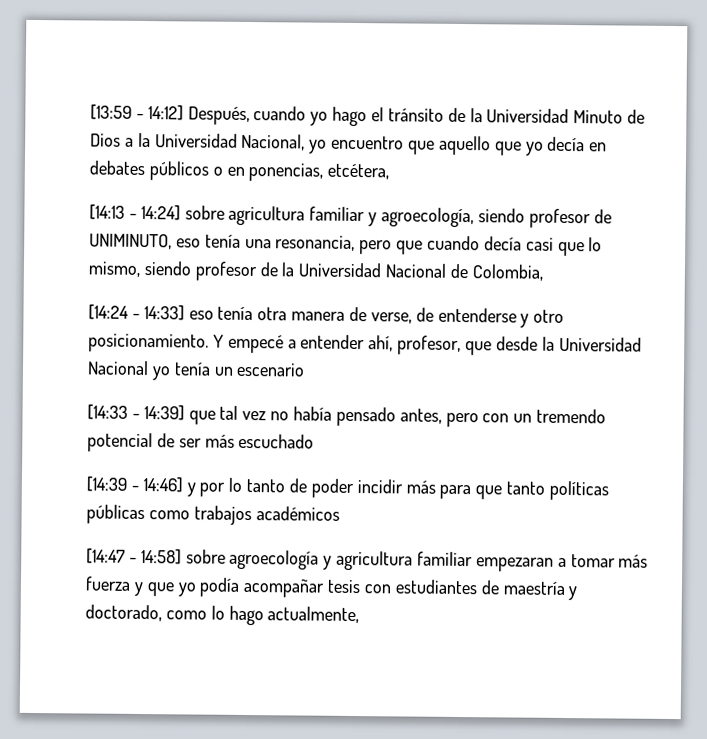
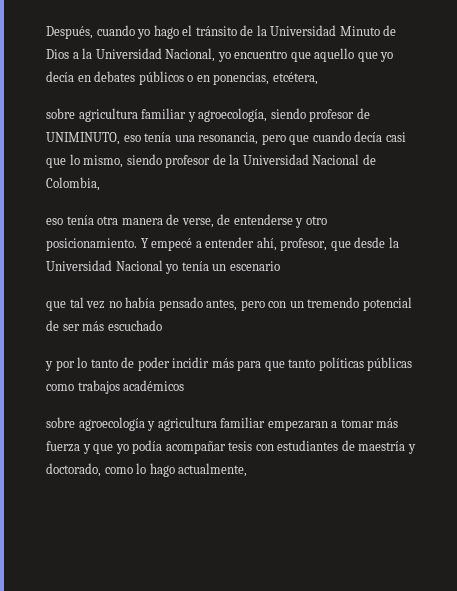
- [13:59 - 14:12] Después, cuando yo hago el tránsito de la Universidad Minuto de Dios a la Universidad Nacional, yo encuentro que aquello que yo decía en debates públicos o en ponencias, etcétera,
+ Después, cuando yo hago el tránsito de la Universidad Minuto de Dios a la Universidad Nacional, yo encuentro que aquello que yo decía en debates públicos o en ponencias, etcétera,
- [14:13 - 14:24] sobre agricultura familiar y agroecología, siendo profesor de UNIMINUTO, eso tenía una resonancia, pero que cuando decía casi que lo mismo, siendo profesor de la Universidad Nacional de Colombia,
+ sobre agricultura familiar y agroecología, siendo profesor de UNIMINUTO, eso tenía una resonancia, pero que cuando decía casi que lo mismo, siendo profesor de la Universidad Nacional de Colombia,
- [14:24 - 14:33] eso tenía otra manera de verse, de entenderse y otro posicionamiento.
+ eso tenía otra manera de verse, de entenderse y otro posicionamiento.
- [14:33 - 14:39] que tal vez no había pensado antes, pero con un tremendo potencial de ser más escuchado
+ que tal vez no había pensado antes, pero con un tremendo potencial de ser más escuchado
- [14:39 - 14:46] y por lo tanto de poder incidir más para que tanto políticas públicas como trabajos académicos
+ y por lo tanto de poder incidir más para que tanto políticas públicas como trabajos académicos
- [14:47 - 14:58] sobre agroecología y agricultura familiar empezaran a tomar más fuerza y que yo podía acompañar tesis con estudiantes de maestría y doctorado, como lo hago actualmente,
+ sobre agroecología y agricultura familiar empezaran a tomar más fuerza y que yo podía acompañar tesis con estudiantes de maestría y doctorado, como lo hago actualmente,

